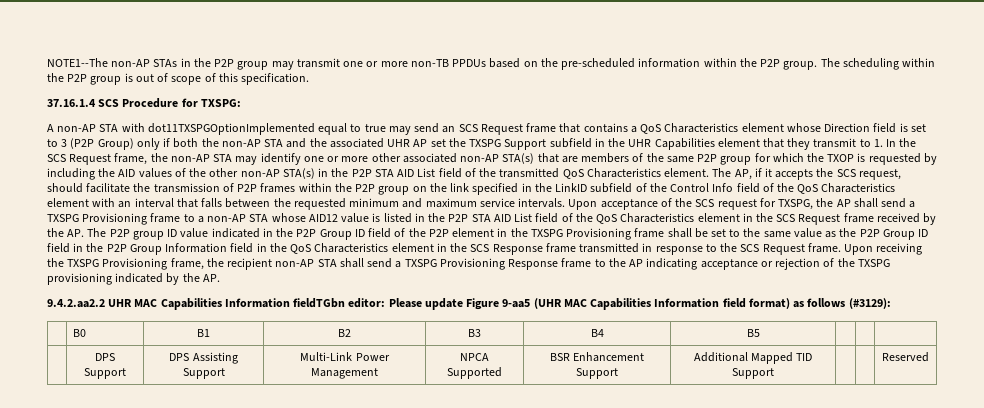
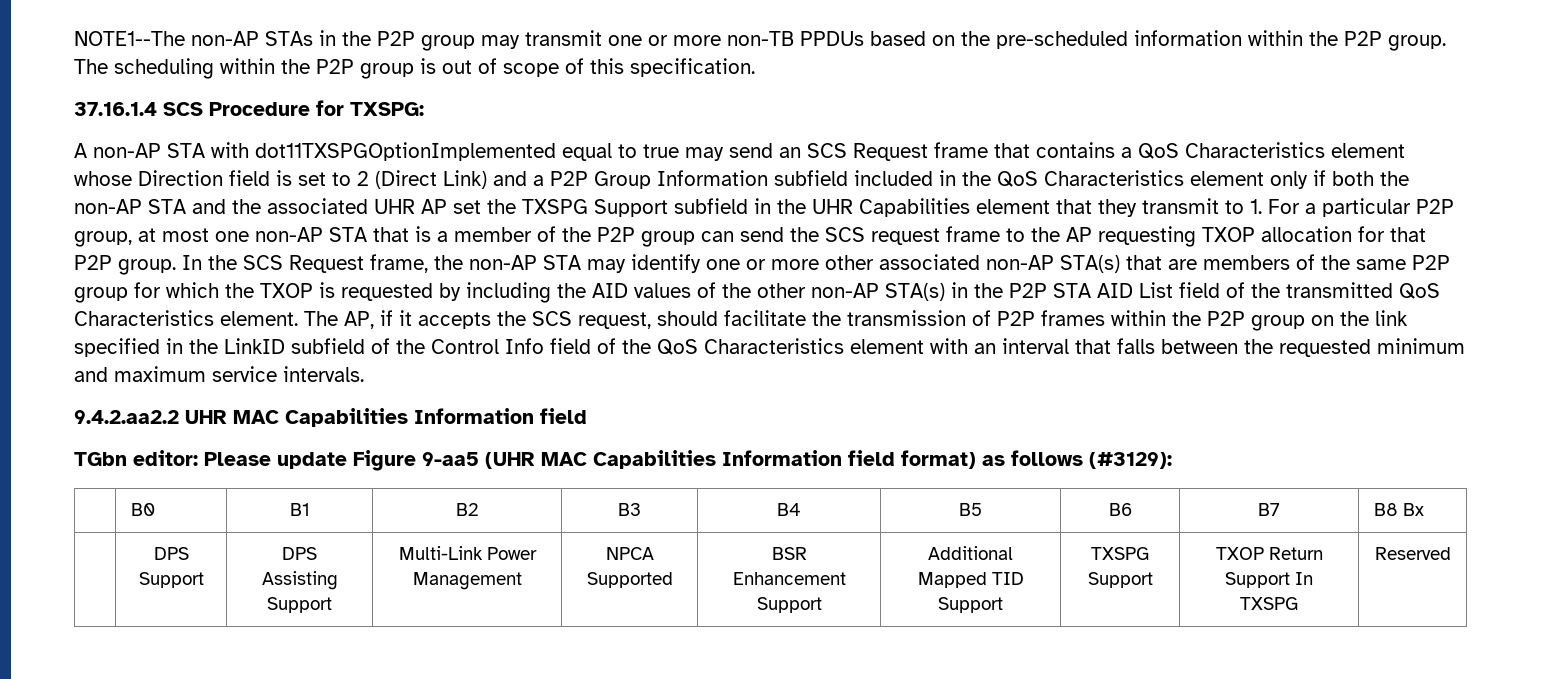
- A non-AP STA with dot11TXSPGOptionImplemented equal to true may send an SCS Request frame that contains a QoS Characteristics element whose Direction field is set to 3 (P2P Group) only if both the non-AP STA and the associated UHR AP set the TXSPG Support subfield in the UHR Capabilities element that they transmit to 1. In the SCS Request frame, the non-AP STA may identify one or more other associated non-AP STA(s) that are members of the same P2P group for which the TXOP is requested by including the AID values of the other non-AP STA(s) in the P2P STA AID List field of the transmitted QoS Characteristics element.
+ A non-AP STA with dot11TXSPGOptionImplemented equal to true may send an SCS Request frame that contains a QoS Characteristics element whose Direction field is set to 2 (Direct Link) and a P2P Group Information subfield included in the QoS Characteristics element only if both the non-AP STA and the associated UHR AP set the TXSPG Support subfield in the UHR Capabilities element that they transmit to 1. For a particular P2P group, at most one non-AP STA that is a member of the P2P group can send the SCS request frame to the AP requesting TXOP allocation for that P2P group. In the SCS Request frame, the non-AP STA may identify one or more other associated non-AP STA(s) that are members of the same P2P group for which the TXOP is requested by including the AID values of the other non-AP STA(s) in the P2P STA AID List field of the transmitted QoS Characteristics element.
- Upon acceptance of the SCS request for TXSPG, the AP shall send a TXSPG Provisioning frame to a non-AP STA whose AID12 value is listed in the P2P STA AID List field of the QoS Characteristics element in the SCS Request frame received by the AP. The P2P group ID value indicated in the P2P Group ID field of the P2P element in the TXSPG Provisioning frame shall be set to the same value as the P2P Group ID field in the P2P Group Information field in the QoS Characteristics element in the SCS Response frame transmitted in response to the SCS Request frame. Upon receiving the TXSPG Provisioning frame, the recipient non-AP STA shall send a TXSPG Provisioning Response frame to the AP indicating acceptance or rejection of the TXSPG provisioning indicated by the AP.
- 9.4.2.aa2.2 UHR MAC Capabilities Information fieldTGbn editor: Please update Figure 9-aa5 (UHR MAC Capabilities Information field format) as follows (#3129):
+ 9.4.2.aa2.2 UHR MAC Capabilities Information field
+ TGbn editor: Please update Figure 9-aa5 (UHR MAC Capabilities Information field format) as follows (#3129):
- | B0 | B1 | B2 | B3 | B4 | B5 | | |
+ | B0 | B1 | B2 | B3 | B4 | B5 | B6 | B7 | B8 Bx
- | DPS Support | DPS Assisting Support | Multi-Link Power Management | NPCA Supported | BSR Enhancement Support | Additional Mapped TID Support | | | Reserved
+ | DPS Support | DPS Assisting Support | Multi-Link Power Management | NPCA Supported | BSR Enhancement Support | Additional Mapped TID Support | TXSPG Support | TXOP Return Support In TXSPG | Reserved

